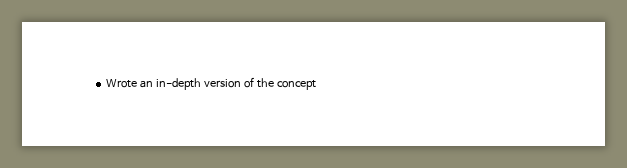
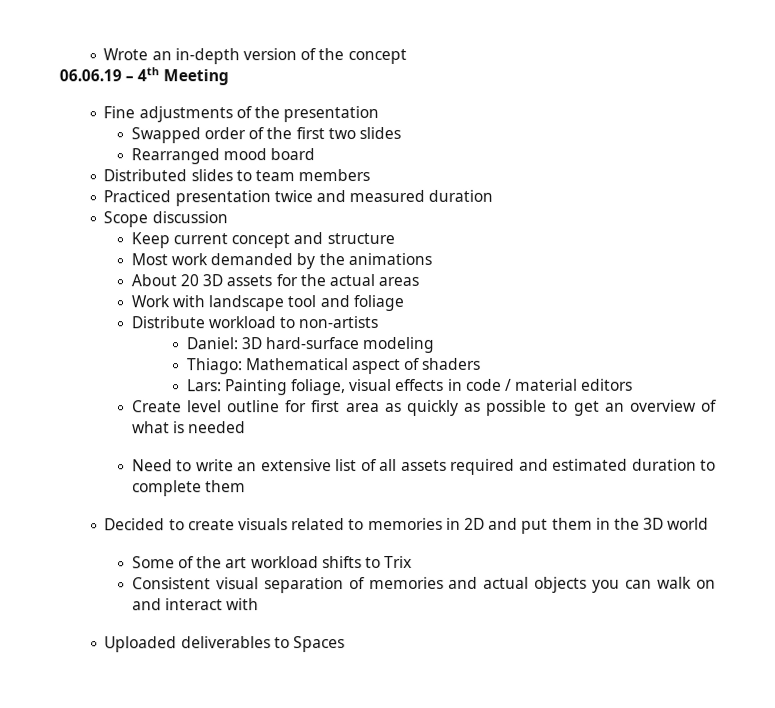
+ 06.06.19 – 4th Meeting
+ Fine adjustments of the presentation
+ Swapped order of the first two slides
+ Rearranged mood board
+ Distributed slides to team members
+ Practiced presentation twice and measured duration
+ Scope discussion
+ Keep current concept and structure
+ Most work demanded by the animations
+ About 20 3D assets for the actual areas
+ Work with landscape tool and foliage
+ Distribute workload to non-artists
+ Daniel: 3D hard-surface modeling
+ Thiago: Mathematical aspect of shaders
+ Lars: Painting foliage, visual effects in code / material editors
+ Create level outline for first area as quickly as possible to get an overview of what is needed
+ Need to write an extensive list of all assets required and estimated duration to complete them
+ Decided to create visuals related to memories in 2D and put them in the 3D world
+ Some of the art workload shifts to Trix
+ Consistent visual separation of memories and actual objects you can walk on and interact with
+ Uploaded deliverables to Spaces

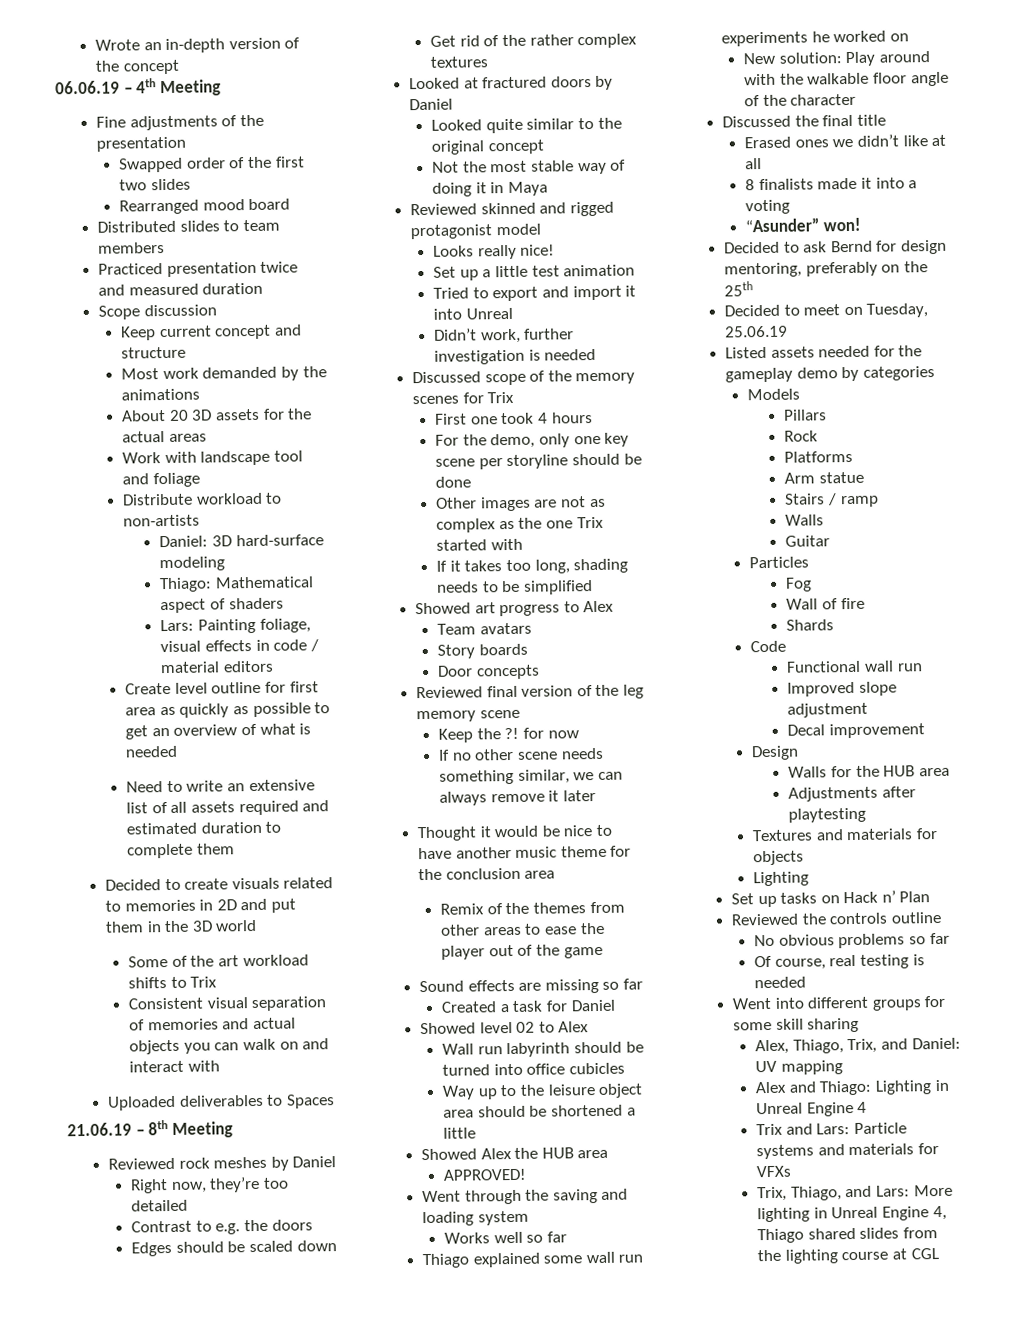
+ 21.06.19 – 8th Meeting
+ Reviewed rock meshes by Daniel
+ Right now, they’re too detailed
+ Contrast to e.g. the doors
+ Edges should be scaled down
+ Get rid of the rather complex textures
+ Looked at fractured doors by Daniel
+ Looked quite similar to the original concept
+ Not the most stable way of doing it in Maya
+ Reviewed skinned and rigged protagonist model
+ Looks really nice!
+ Set up a little test animation
+ Tried to export and import it into Unreal
+ Didn’t work, further investigation is needed
+ Discussed scope of the memory scenes for Trix
+ First one took 4 hours
+ For the demo, only one key scene per storyline should be done
+ Other images are not as complex as the one Trix started with
+ If it takes too long, shading needs to be simplified
+ Showed art progress to Alex
+ Team avatars
+ Story boards
+ Door concepts
+ Reviewed final version of the leg memory scene
+ Keep the ?! for now
+ If no other scene needs something similar, we can always remove it later
+ Thought it would be nice to have another music theme for the conclusion area
+ Remix of the themes from other areas to ease the player out of the game
+ Sound effects are missing so far
+ Created a task for Daniel
+ Showed level 02 to Alex
+ Wall run labyrinth should be turned into office cubicles
+ Way up to the leisure object area should be shortened a little
+ Showed Alex the HUB area
+ APPROVED!
+ Went through the saving and loading system
+ Works well so far
+ Thiago explained some wall run experiments he worked on
+ New solution: Play around with the walkable floor angle of the character
+ Discussed the final title
+ Erased ones we didn’t like at all
+ 8 finalists made it into a voting
+ “Asunder” won!
+ Decided to ask Bernd for design mentoring, preferably on the 25th
+ Decided to meet on Tuesday, 25.06.19
+ Listed assets needed for the gameplay demo by categories
+ Models
+ Pillars
+ Rock
+ Platforms
+ Arm statue
+ Stairs / ramp
+ Walls
+ Guitar
+ Particles
+ Fog
+ Wall of fire
+ Shards
+ Code
+ Functional wall run
+ Improved slope adjustment
+ Decal improvement
+ Design
+ Walls for the HUB area
+ Adjustments after playtesting
+ Textures and materials for objects
+ Lighting
+ Set up tasks on Hack n’ Plan
+ Reviewed the controls outline
+ No obvious problems so far
+ Of course, real testing is needed
+ Went into different groups for some skill sharing
+ Alex, Thiago, Trix, and Daniel: UV mapping
+ Alex and Thiago: Lighting in Unreal Engine 4
+ Trix and Lars: Particle systems and materials for VFXs
+ Trix, Thiago, and Lars: More lighting in Unreal Engine 4, Thiago shared slides from the lighting course at CGL

